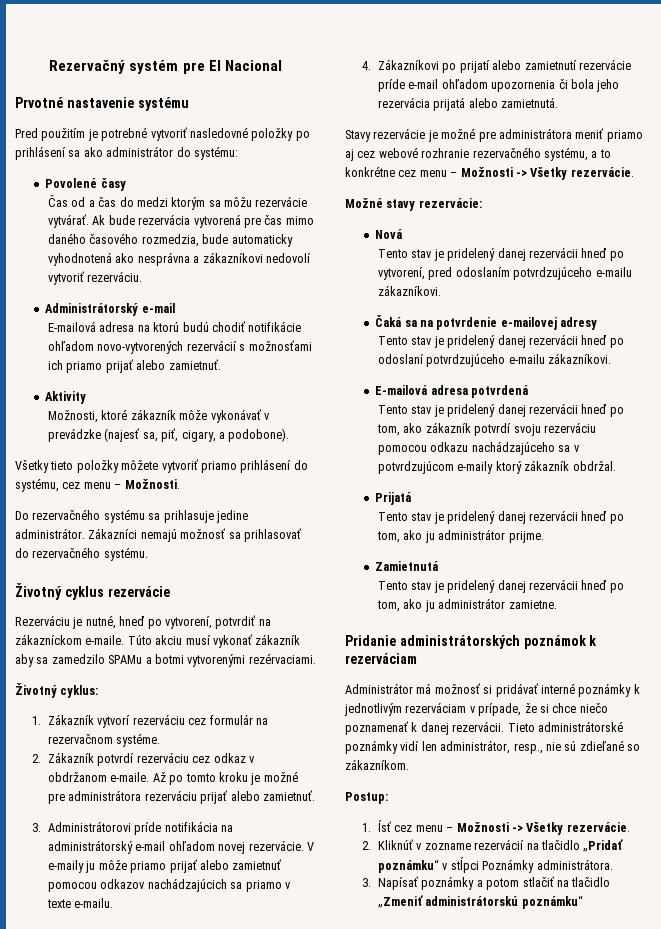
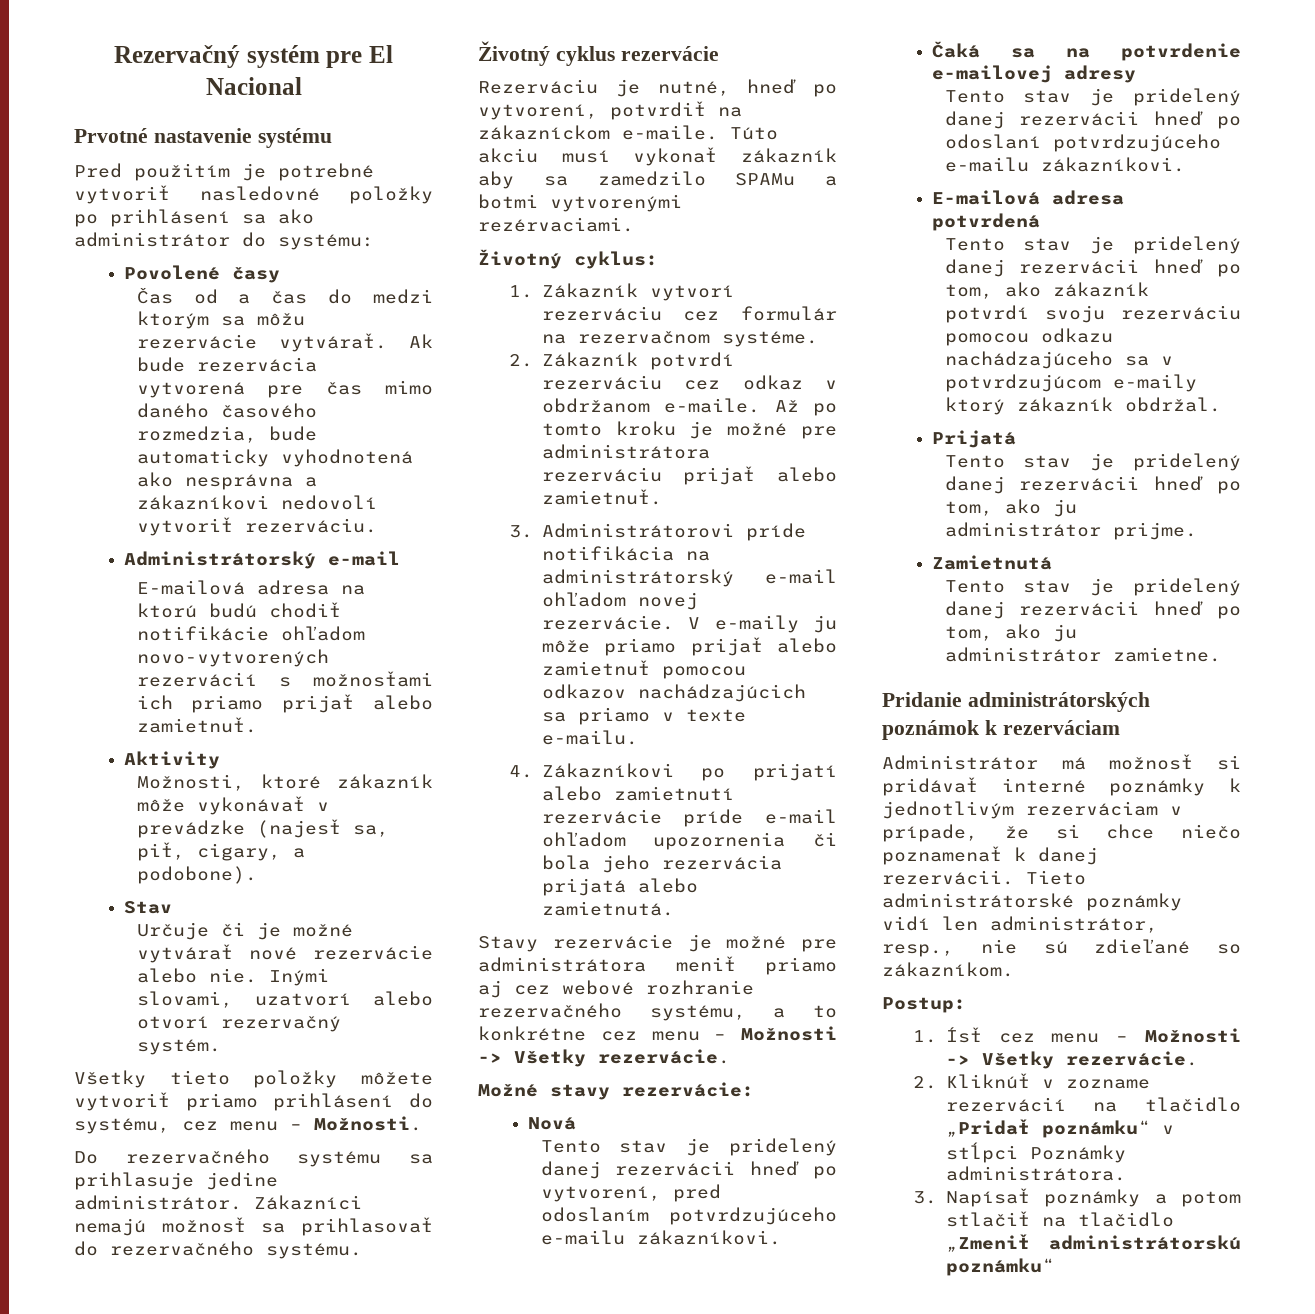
+ Stav
+ Určuje či je možné vytvárať nové rezervácie alebo nie. Inými slovami, uzatvorí alebo otvorí rezervačný systém.

